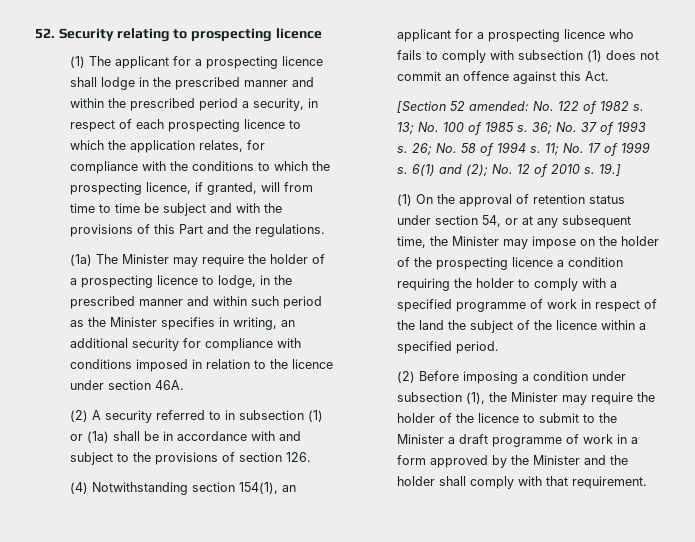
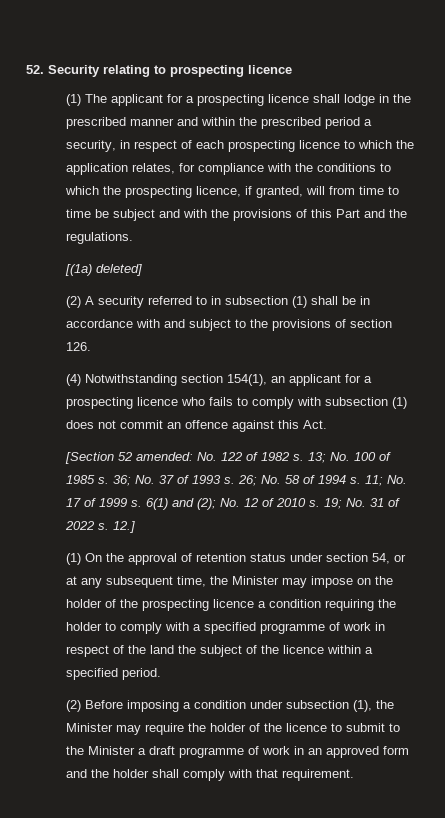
- (1a) The Minister may require the holder of a prospecting licence to lodge, in the prescribed manner and within such period as the Minister specifies in writing, an additional security for compliance with conditions imposed in relation to the licence under section 46A.
+ [(1a) deleted]
- (2) A security referred to in subsection (1) or (1a) shall be in accordance with and subject to the provisions of section 126.
+ (2) A security referred to in subsection (1) shall be in accordance with and subject to the provisions of section 126.
- 19.]
+ 19; No. 31 of 2022 s. 12.]
- (2) Before imposing a condition under subsection (1), the Minister may require the holder of the licence to submit to the Minister a draft programme of work in a form approved by the Minister and the holder shall comply with that requirement.
+ (2) Before imposing a condition under subsection (1), the Minister may require the holder of the licence to submit to the Minister a draft programme of work in an approved form and the holder shall comply with that requirement.

